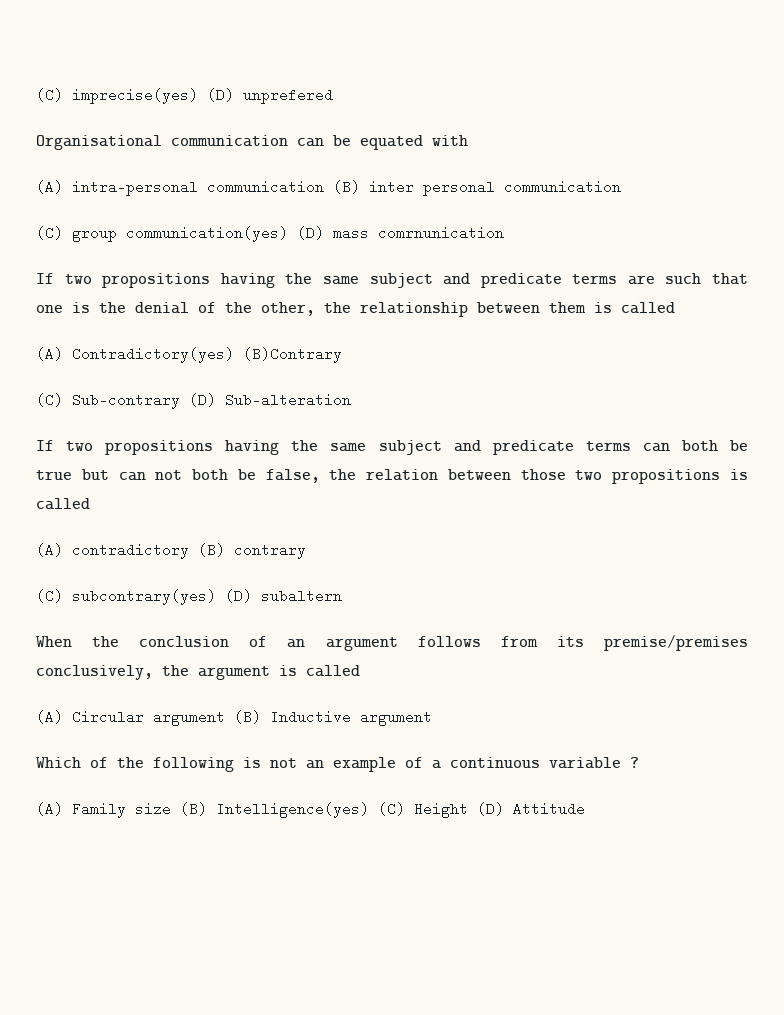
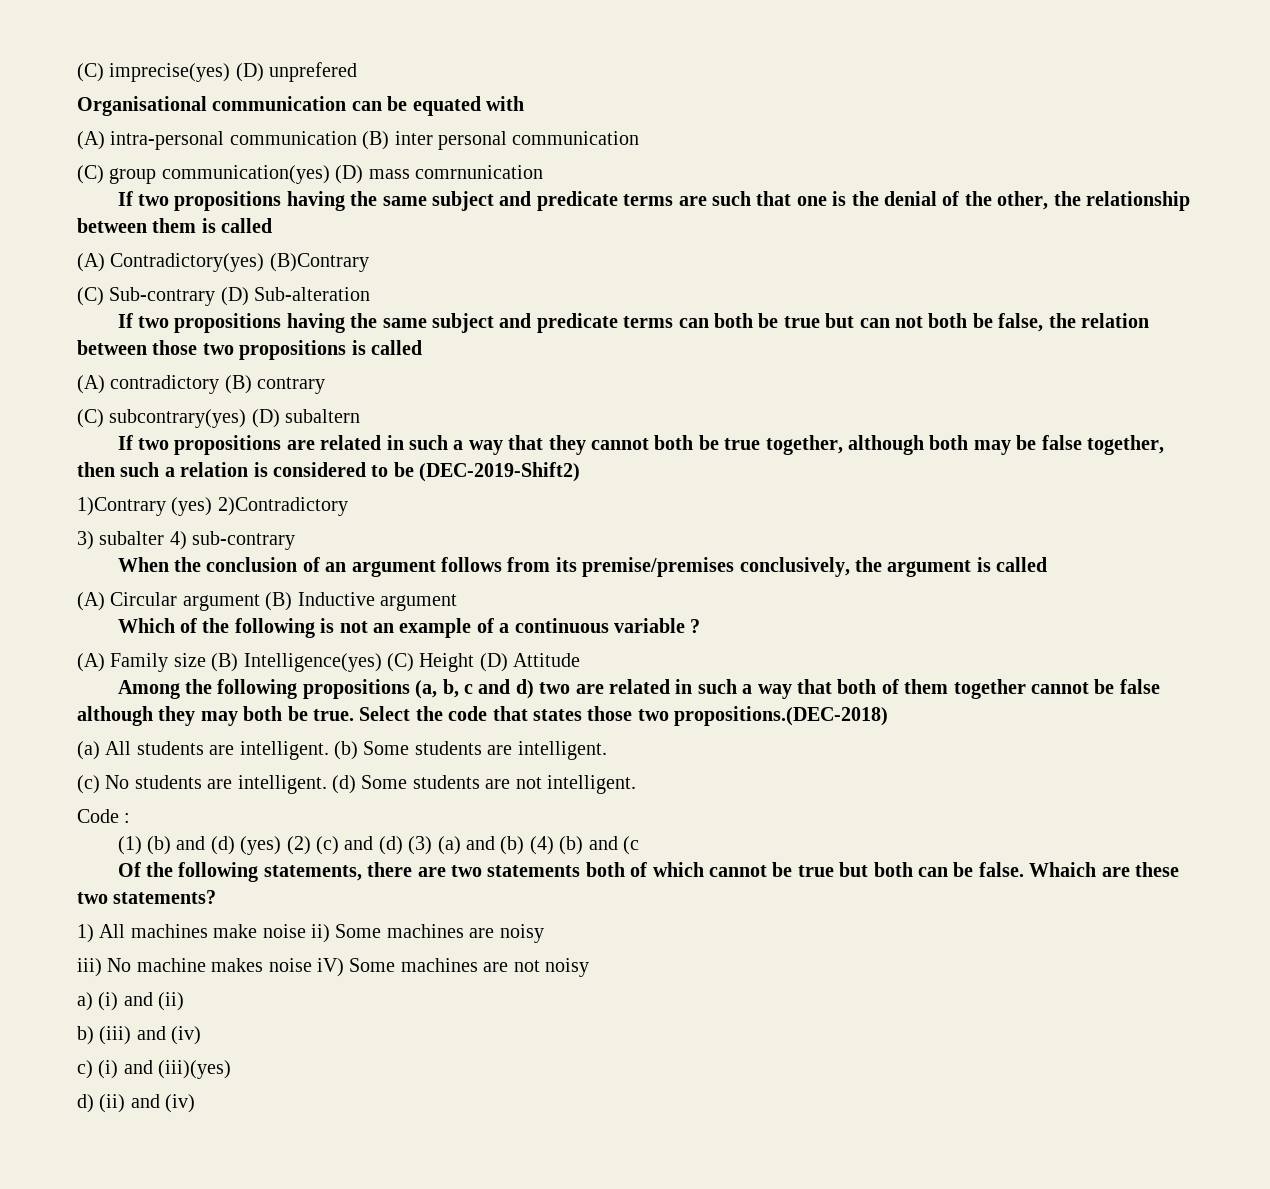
+ If two propositions are related in such a way that they cannot both be true together, although both may be false together, then such a relation is considered to be (DEC-2019-Shift2)
+ 1)Contrary (yes) 2)Contradictory
+ 3) subalter 4) sub-contrary
+ Among the following propositions (a, b, c and d) two are related in such a way that both of them together cannot be false although they may both be true. Select the code that states those two propositions.(DEC-2018)
+ (a) All students are intelligent. (b) Some students are intelligent.
+ (c) No students are intelligent. (d) Some students are not intelligent.
+ Code :
+ (1) (b) and (d) (yes) (2) (c) and (d) (3) (a) and (b) (4) (b) and (c
+ Of the following statements, there are two statements both of which cannot be true but both can be false. Whaich are these two statements?
+ 1) All machines make noise ii) Some machines are noisy
+ iii) No machine makes noise iV) Some machines are not noisy
+ a) (i) and (ii)
+ b) (iii) and (iv)
+ c) (i) and (iii)(yes)
+ d) (ii) and (iv)

